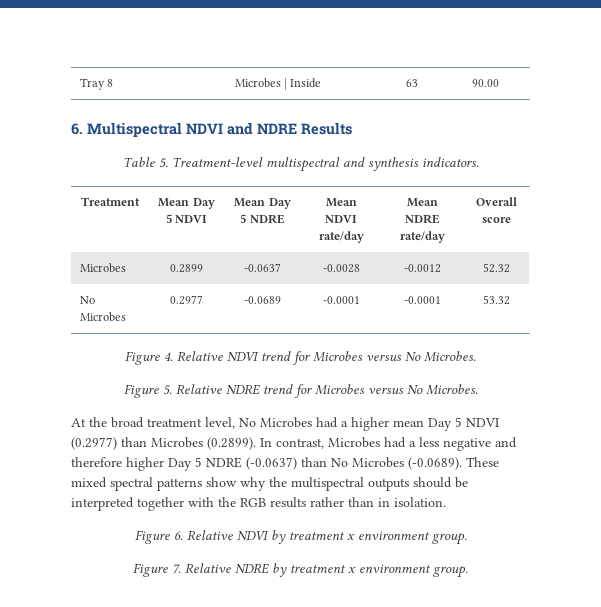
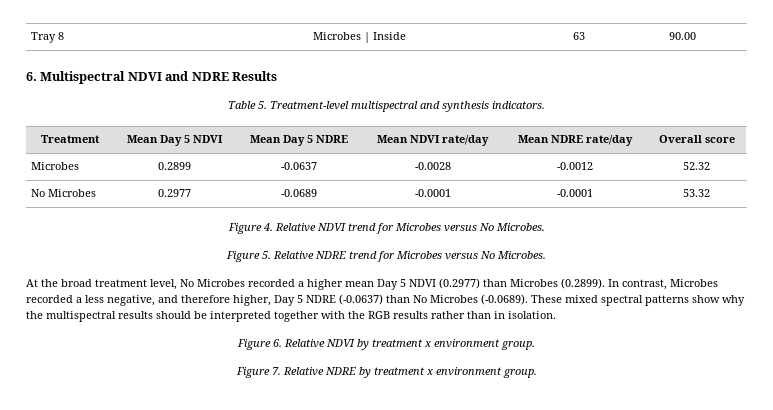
- At the broad treatment level, No Microbes had a higher mean Day 5 NDVI (0.2977) than Microbes (0.2899). In contrast, Microbes had a less negative and therefore higher Day 5 NDRE (-0.0637) than No Microbes (-0.0689). These mixed spectral patterns show why the multispectral outputs should be interpreted together with the RGB results rather than in isolation.
+ At the broad treatment level, No Microbes recorded a higher mean Day 5 NDVI (0.2977) than Microbes (0.2899). In contrast, Microbes recorded a less negative, and therefore higher, Day 5 NDRE (-0.0637) than No Microbes (-0.0689). These mixed spectral patterns show why the multispectral results should be interpreted together with the RGB results rather than in isolation.

